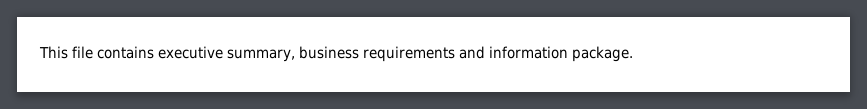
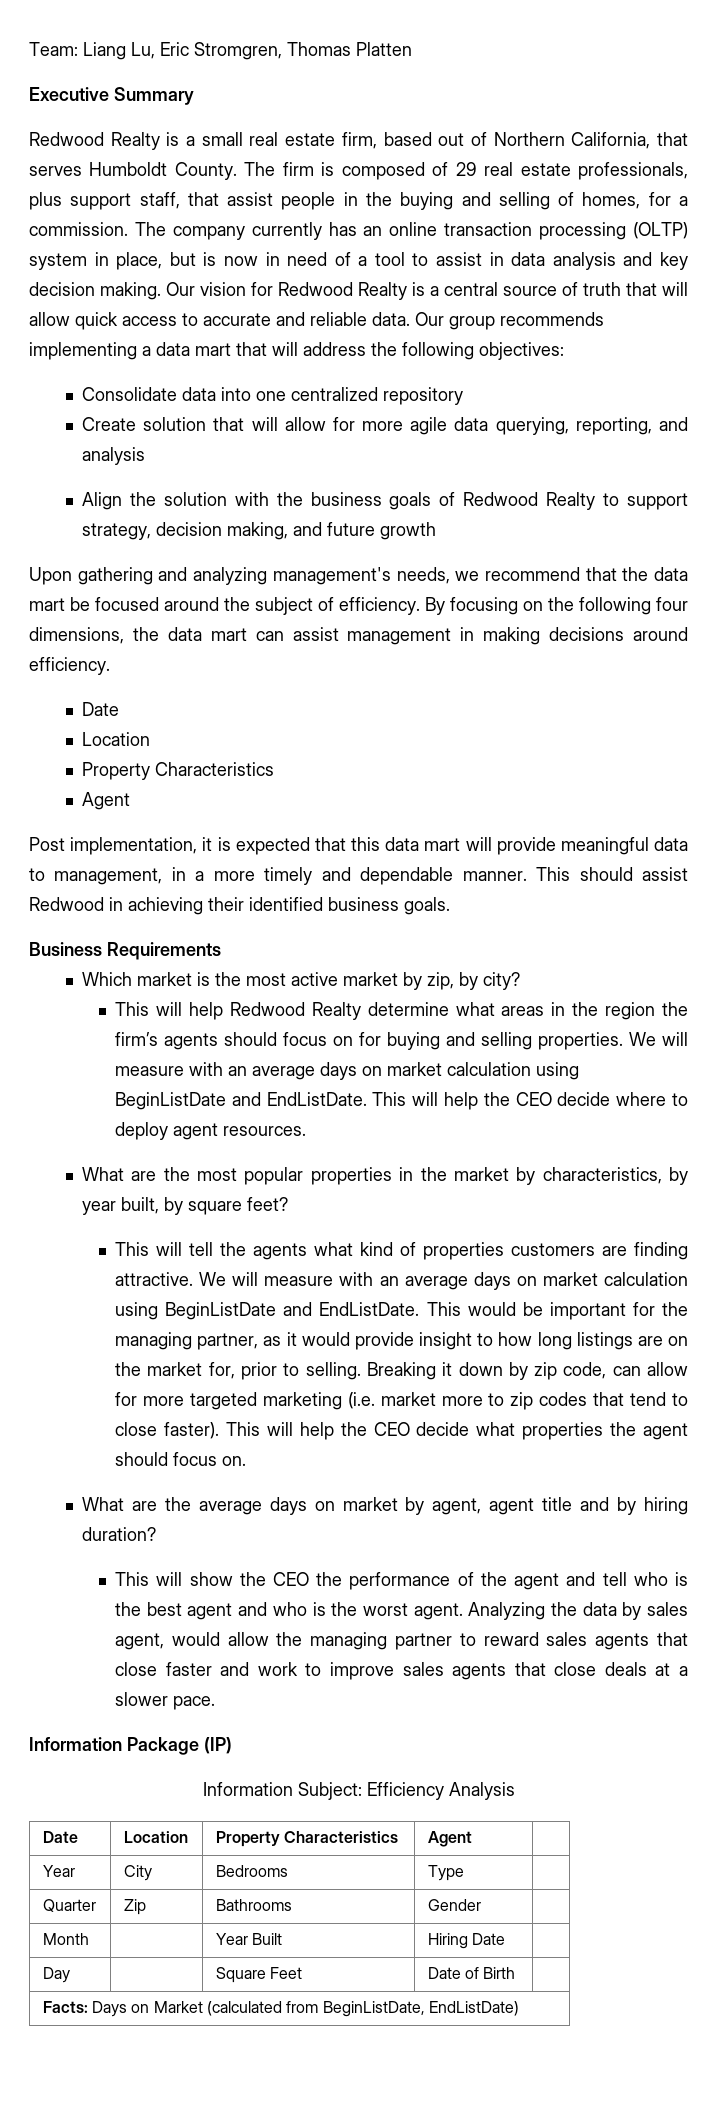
- This file contains executive summary, business requirements and information package.
+ Team: Liang Lu, Eric Stromgren, Thomas Platten
+ Executive Summary
+ Redwood Realty is a small real estate firm, based out of Northern California, that serves Humboldt County. The firm is composed of 29 real estate professionals, plus support staff, that assist people in the buying and selling of homes, for a commission. The company currently has an online transaction processing (OLTP) system in place, but is now in need of a tool to assist in data analysis and key decision making. Our vision for Redwood Realty is a central source of truth that will allow quick access to accurate and reliable data. Our group recommends implementing a data mart that will address the following objectives:
+ Consolidate data into one centralized repository
+ Create solution that will allow for more agile data querying, reporting, and analysis
+ Align the solution with the business goals of Redwood Realty to support strategy, decision making, and future growth
+ Upon gathering and analyzing management's needs, we recommend that the data mart be focused around the subject of efficiency. By focusing on the following four dimensions, the data mart can assist management in making decisions around efficiency.
+ Date
+ Location
+ Property Characteristics
+ Agent
+ Post implementation, it is expected that this data mart will provide meaningful data to management, in a more timely and dependable manner. This should assist Redwood in achieving their identified business goals.
+ Business Requirements
+ Which market is the most active market by zip, by city?
+ This will help Redwood Realty determine what areas in the region the firm’s agents should focus on for buying and selling properties. We will measure with an average days on market calculation using BeginListDate and EndListDate. This will help the CEO decide where to deploy agent resources.
+ What are the most popular properties in the market by characteristics, by year built, by square feet?
+ This will tell the agents what kind of properties customers are finding attractive. We will measure with an average days on market calculation using BeginListDate and EndListDate. This would be important for the managing partner, as it would provide insight to how long listings are on the market for, prior to selling. Breaking it down by zip code, can allow for more targeted marketing (i.e. market more to zip codes that tend to close faster). This will help the CEO decide what properties the agent should focus on.
+ What are the average days on market by agent, agent title and by hiring duration?
+ This will show the CEO the performance of the agent and tell who is the best agent and who is the worst agent. Analyzing the data by sales agent, would allow the managing partner to reward sales agents that close faster and work to improve sales agents that close deals at a slower pace.
+ Information Package (IP)
+ Information Subject: Efficiency Analysis
+ Date | Location | Property Characteristics | Agent |
+ Year | City | Bedrooms | Type |
+ Quarter | Zip | Bathrooms | Gender |
+ Month | | Year Built | Hiring Date |
+ Day | | Square Feet | Date of Birth |
+ Facts: Days on Market (calculated from BeginListDate, EndListDate)

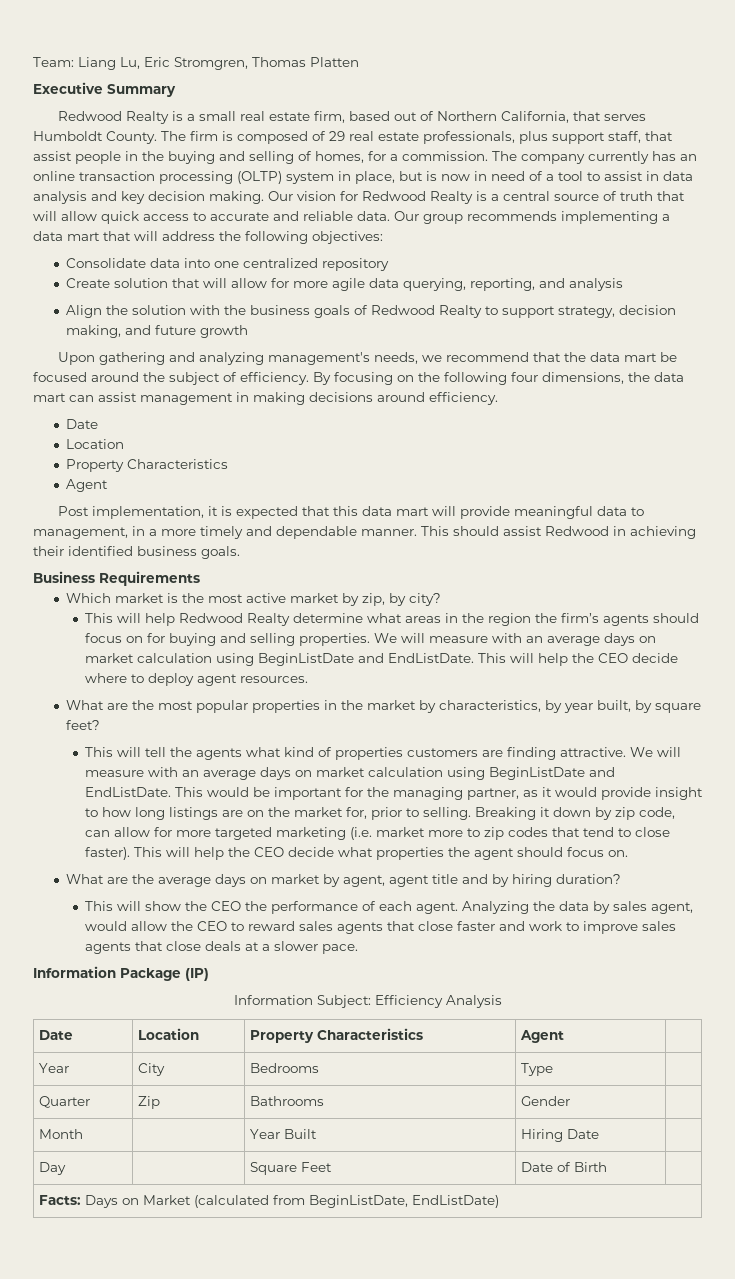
- This will show the CEO the performance of the agent and tell who is the best agent and who is the worst agent.
+ This will show the CEO the performance of each agent.
- Analyzing the data by sales agent, would allow the managing partner to reward sales agents that close faster and work to improve sales agents that close deals at a slower pace.
+ Analyzing the data by sales agent, would allow the CEO to reward sales agents that close faster and work to improve sales agents that close deals at a slower pace.

